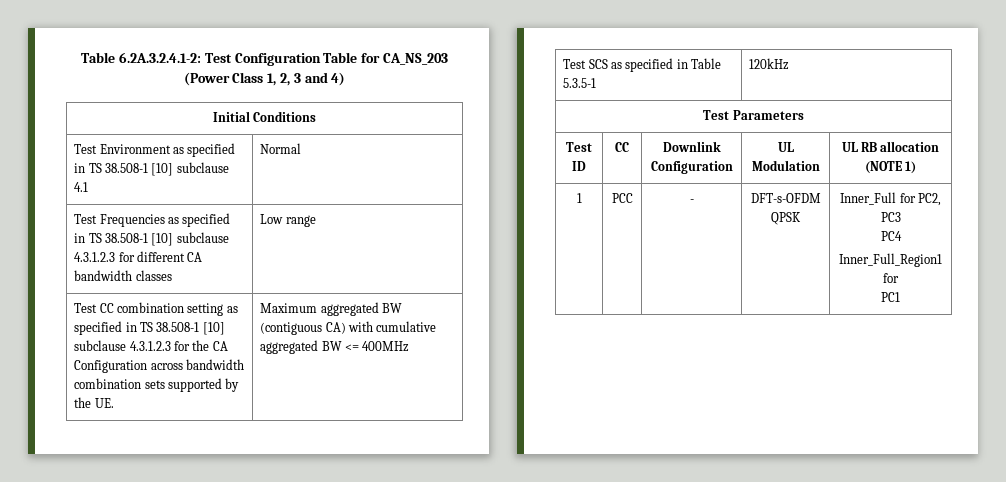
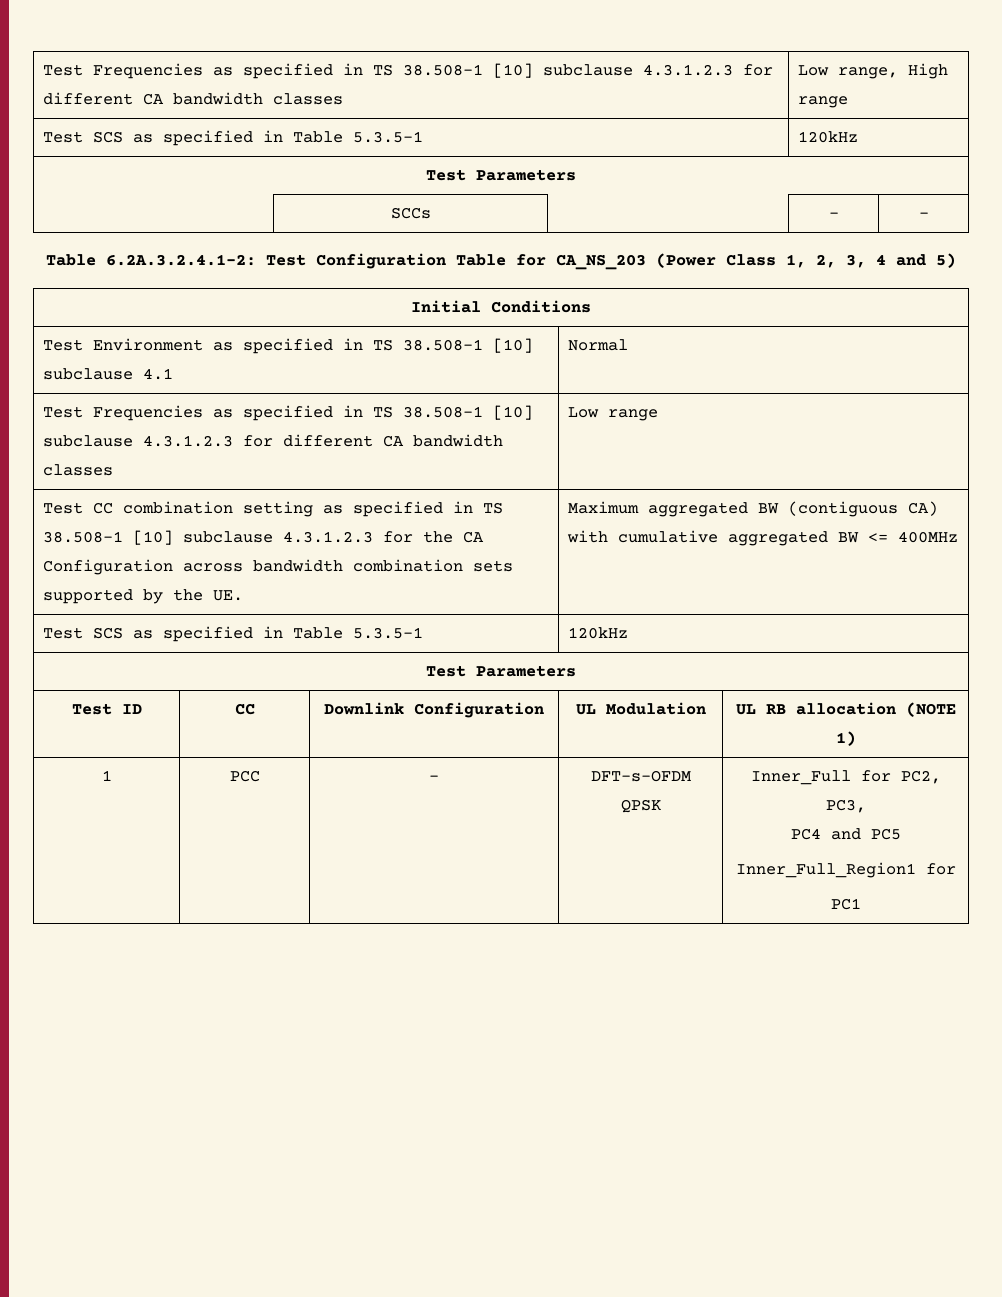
+ Test Frequencies as specified in TS 38.508-1 [10] subclause 4.3.1.2.3 for different CA bandwidth classes | Low range, High range
+ Test SCS as specified in Table 5.3.5-1 | 120kHz
+ Test Parameters
+ | SCCs | | - | -
- Table 6.2A.3.2.4.1-2: Test Configuration Table for CA_NS_203 (Power Class 1, 2, 3 and 4)
+ Table 6.2A.3.2.4.1-2: Test Configuration Table for CA_NS_203 (Power Class 1, 2, 3, 4 and 5)
- 1 | PCC | - | DFT-s-OFDM QPSK | Inner_Full for PC2, PC3
- PC4
+ 1 | PCC | - | DFT-s-OFDM QPSK | Inner_Full for PC2, PC3,
+ PC4 and PC5

